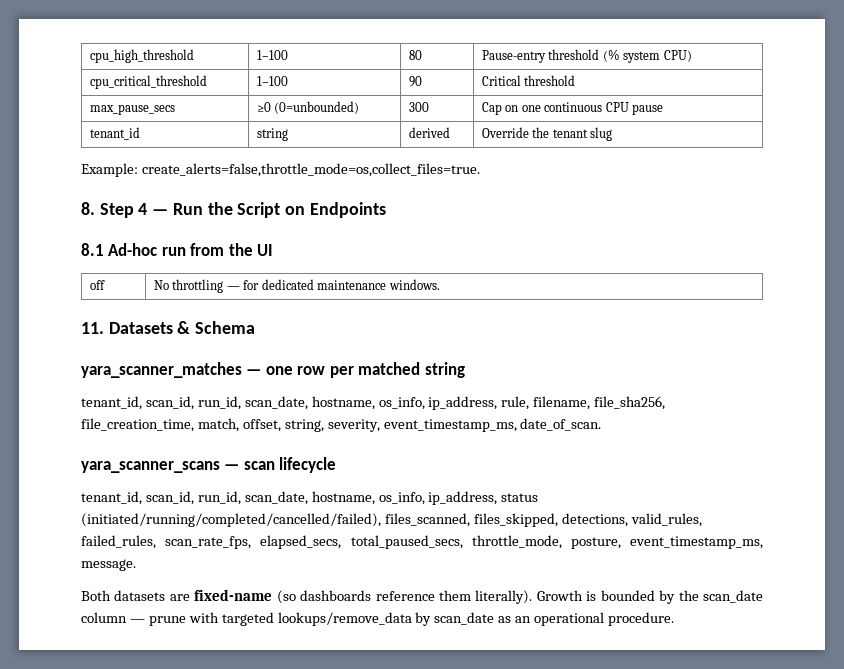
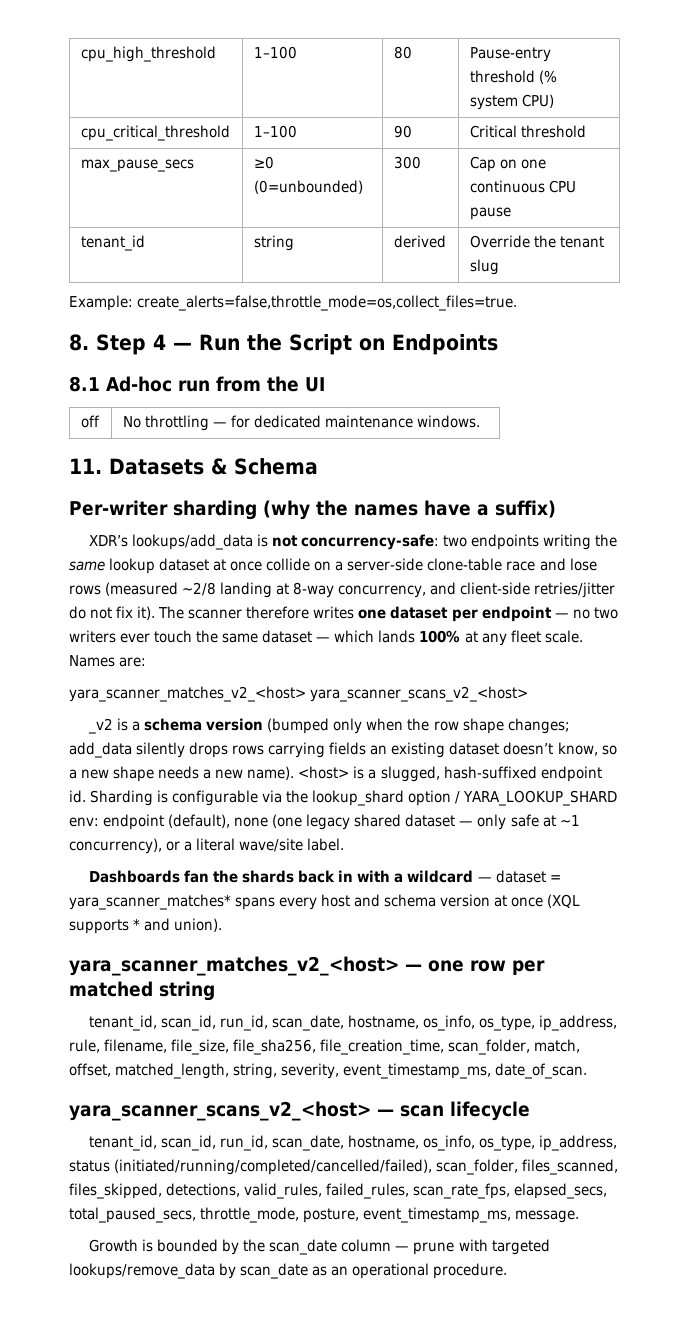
- yara_scanner_matches — one row per matched string
+ Per-writer sharding (why the names have a suffix)
+ XDR’s lookups/add_data is not concurrency-safe: two endpoints writing the same lookup dataset at once collide on a server-side clone-table race and lose rows (measured ~2/8 landing at 8-way concurrency, and client-side retries/jitter do not fix it). The scanner therefore writes one dataset per endpoint — no two writers ever touch the same dataset — which lands 100% at any fleet scale. Names are:
+ yara_scanner_matches_v2_<host> yara_scanner_scans_v2_<host>
+ _v2 is a schema version (bumped only when the row shape changes; add_data silently drops rows carrying fields an existing dataset doesn’t know, so a new shape needs a new name). <host> is a slugged, hash-suffixed endpoint id. Sharding is configurable via the lookup_shard option / YARA_LOOKUP_SHARD env: endpoint (default), none (one legacy shared dataset — only safe at ~1 concurrency), or a literal wave/site label.
+ Dashboards fan the shards back in with a wildcard — dataset = yara_scanner_matches* spans every host and schema version at once (XQL supports * and union).
+ yara_scanner_matches_v2_<host> — one row per matched string
- tenant_id, scan_id, run_id, scan_date, hostname, os_info, ip_address, rule, filename, file_sha256, file_creation_time, match, offset, string, severity, event_timestamp_ms, date_of_scan.
+ tenant_id, scan_id, run_id, scan_date, hostname, os_info, os_type, ip_address, rule, filename, file_size, file_sha256, file_creation_time, scan_folder, match, offset, matched_length, string, severity, event_timestamp_ms, date_of_scan.
- yara_scanner_scans — scan lifecycle
+ yara_scanner_scans_v2_<host> — scan lifecycle
- tenant_id, scan_id, run_id, scan_date, hostname, os_info, ip_address, status (initiated/running/completed/cancelled/failed), files_scanned, files_skipped, detections, valid_rules, failed_rules, scan_rate_fps, elapsed_secs, total_paused_secs, throttle_mode, posture, event_timestamp_ms, message.
+ tenant_id, scan_id, run_id, scan_date, hostname, os_info, os_type, ip_address, status (initiated/running/completed/cancelled/failed), scan_folder, files_scanned, files_skipped, detections, valid_rules, failed_rules, scan_rate_fps, elapsed_secs, total_paused_secs, throttle_mode, posture, event_timestamp_ms, message.
- Both datasets are fixed-name (so dashboards reference them literally).

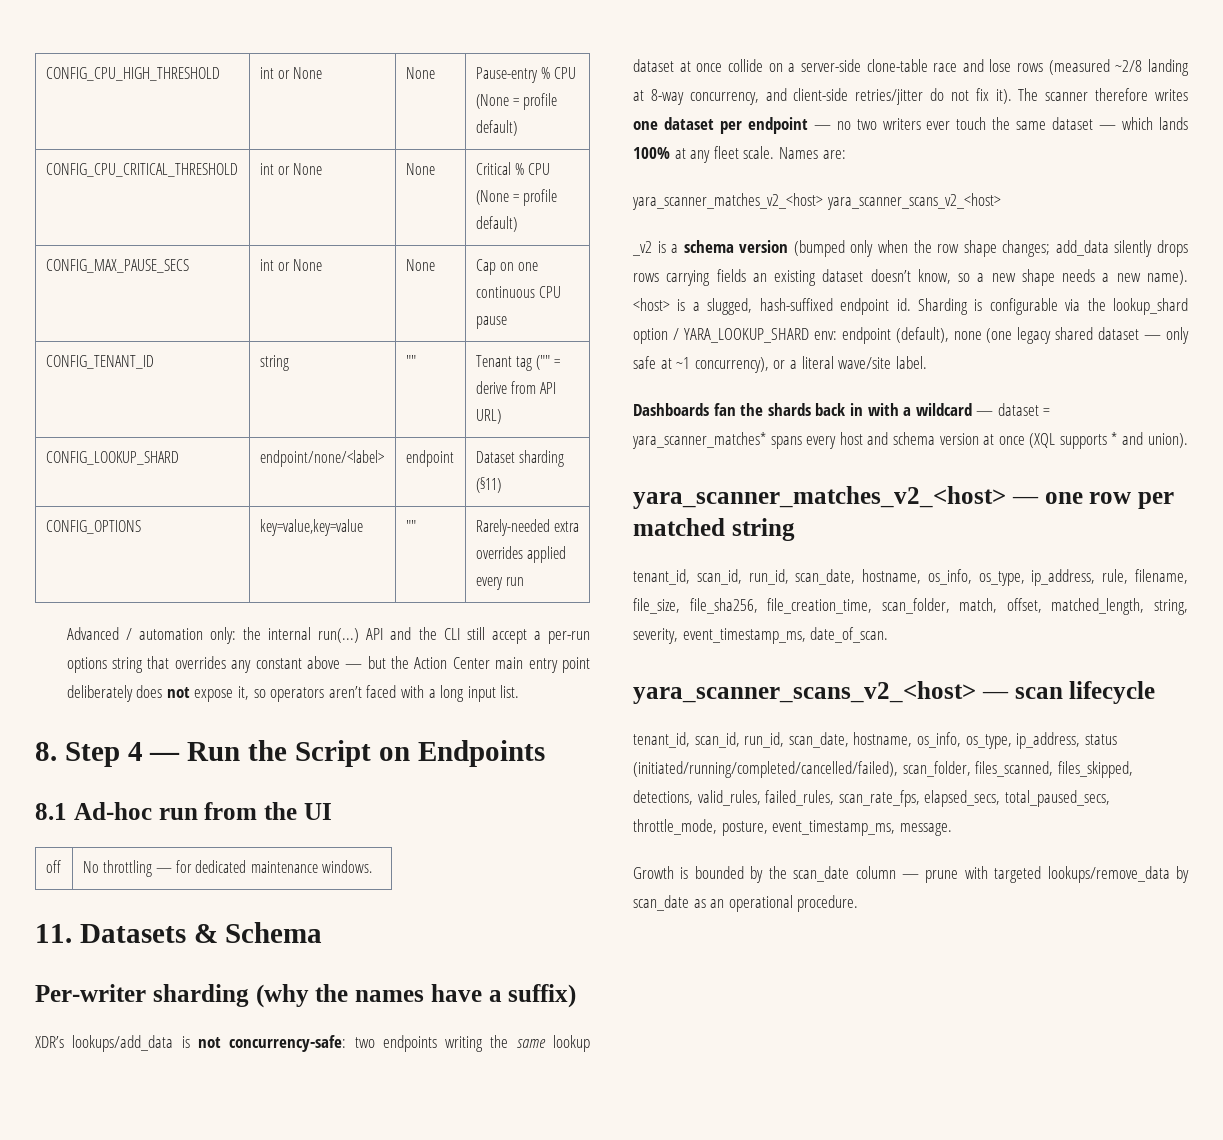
- cpu_high_threshold | 1–100 | 80 | Pause-entry threshold (% system CPU)
- cpu_critical_threshold | 1–100 | 90 | Critical threshold
- max_pause_secs | ≥0 (0=unbounded) | 300 | Cap on one continuous CPU pause
+ CONFIG_CPU_HIGH_THRESHOLD | int or None | None | Pause-entry % CPU (None = profile default)
+ CONFIG_CPU_CRITICAL_THRESHOLD | int or None | None | Critical % CPU (None = profile default)
+ CONFIG_MAX_PAUSE_SECS | int or None | None | Cap on one continuous CPU pause
- tenant_id | string | derived | Override the tenant slug
- Example: create_alerts=false,throttle_mode=os,collect_files=true.
+ CONFIG_TENANT_ID | string | "" | Tenant tag ("" = derive from API URL)
+ CONFIG_LOOKUP_SHARD | endpoint/none/<label> | endpoint | Dataset sharding (§11)
+ CONFIG_OPTIONS | key=value,key=value | "" | Rarely-needed extra overrides applied every run
+ Advanced / automation only: the internal run(...) API and the CLI still accept a per-run options string that overrides any constant above — but the Action Center main entry point deliberately does not expose it, so operators aren’t faced with a long input list.

